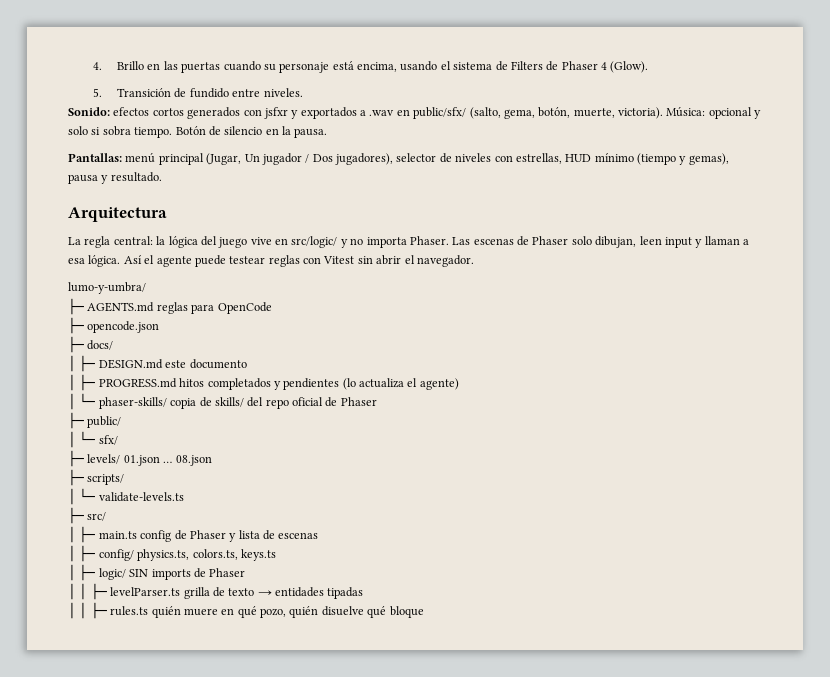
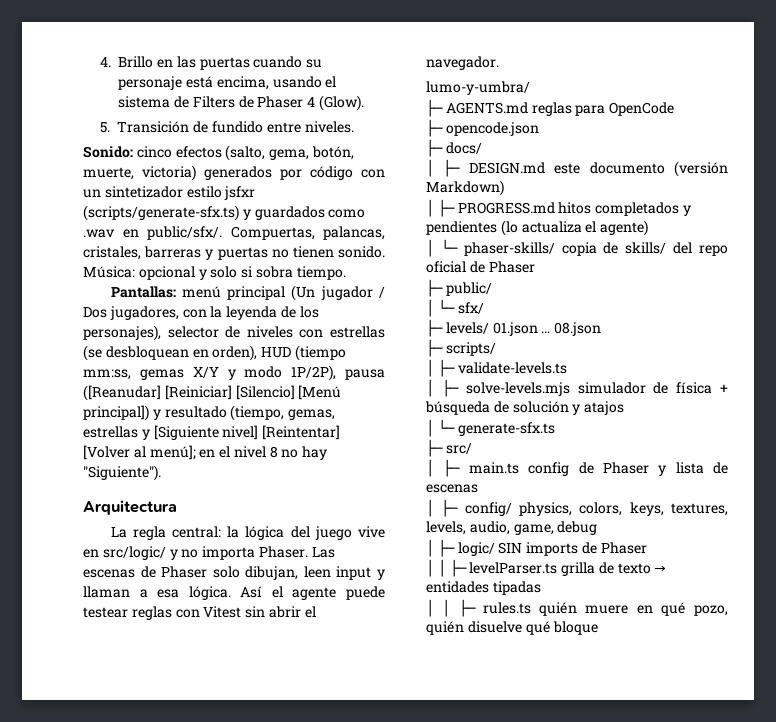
- Sonido: efectos cortos generados con jsfxr y exportados a .wav en public/sfx/ (salto, gema, botón, muerte, victoria).
+ Sonido: cinco efectos (salto, gema, botón, muerte, victoria) generados por código con un sintetizador estilo jsfxr (scripts/generate-sfx.ts) y guardados como .wav en public/sfx/. Compuertas, palancas, cristales, barreras y puertas no tienen sonido.
- Botón de silencio en la pausa.
- Pantallas: menú principal (Jugar, Un jugador / Dos jugadores), selector de niveles con estrellas, HUD mínimo (tiempo y gemas), pausa y resultado.
+ Pantallas: menú principal (Un jugador / Dos jugadores, con la leyenda de los personajes), selector de niveles con estrellas (se desbloquean en orden), HUD (tiempo mm:ss, gemas X/Y y modo 1P/2P), pausa ([Reanudar] [Reiniciar] [Silencio] [Menú principal]) y resultado (tiempo, gemas, estrellas y [Siguiente nivel] [Reintentar] [Volver al menú]; en el nivel 8 no hay "Siguiente").
- │ ├─ DESIGN.md este documento
+ │ ├─ DESIGN.md este documento (versión Markdown)
- │ └─ validate-levels.ts
+ │ ├─ validate-levels.ts
+ │ ├─ solve-levels.mjs simulador de física + búsqueda de solución y atajos
+ │ └─ generate-sfx.ts
- │ ├─ config/ physics.ts, colors.ts, keys.ts
+ │ ├─ config/ physics, colors, keys, textures, levels, audio, game, debug

